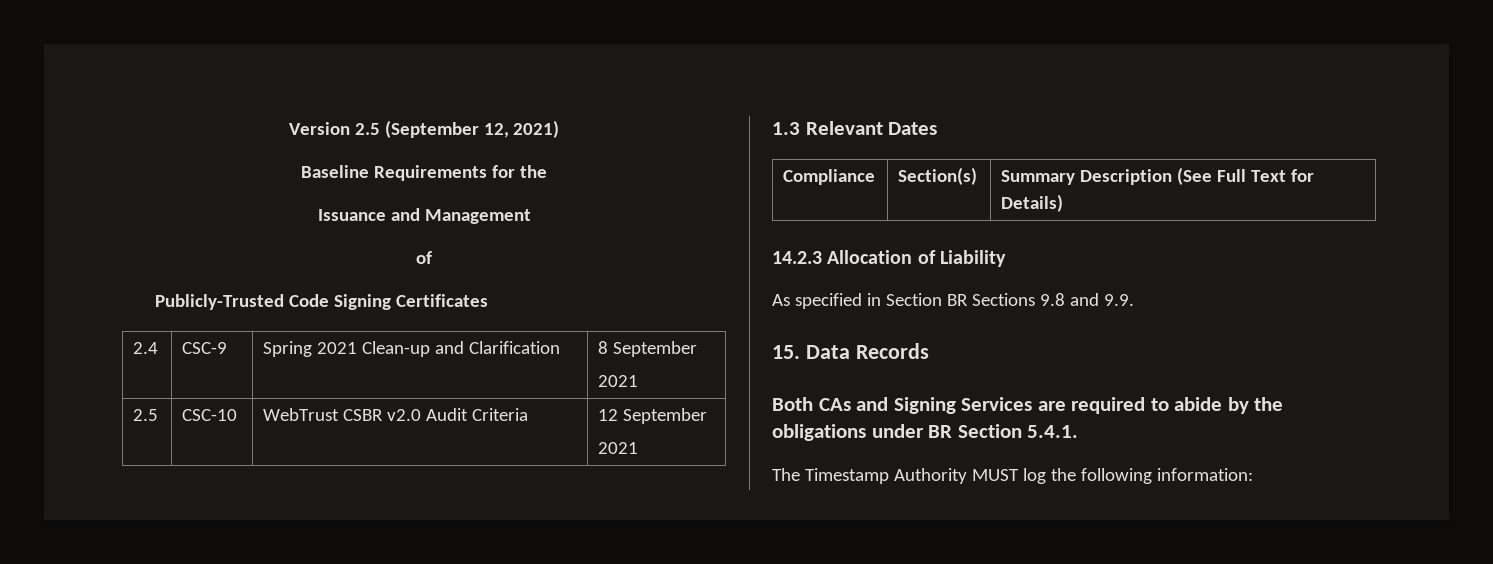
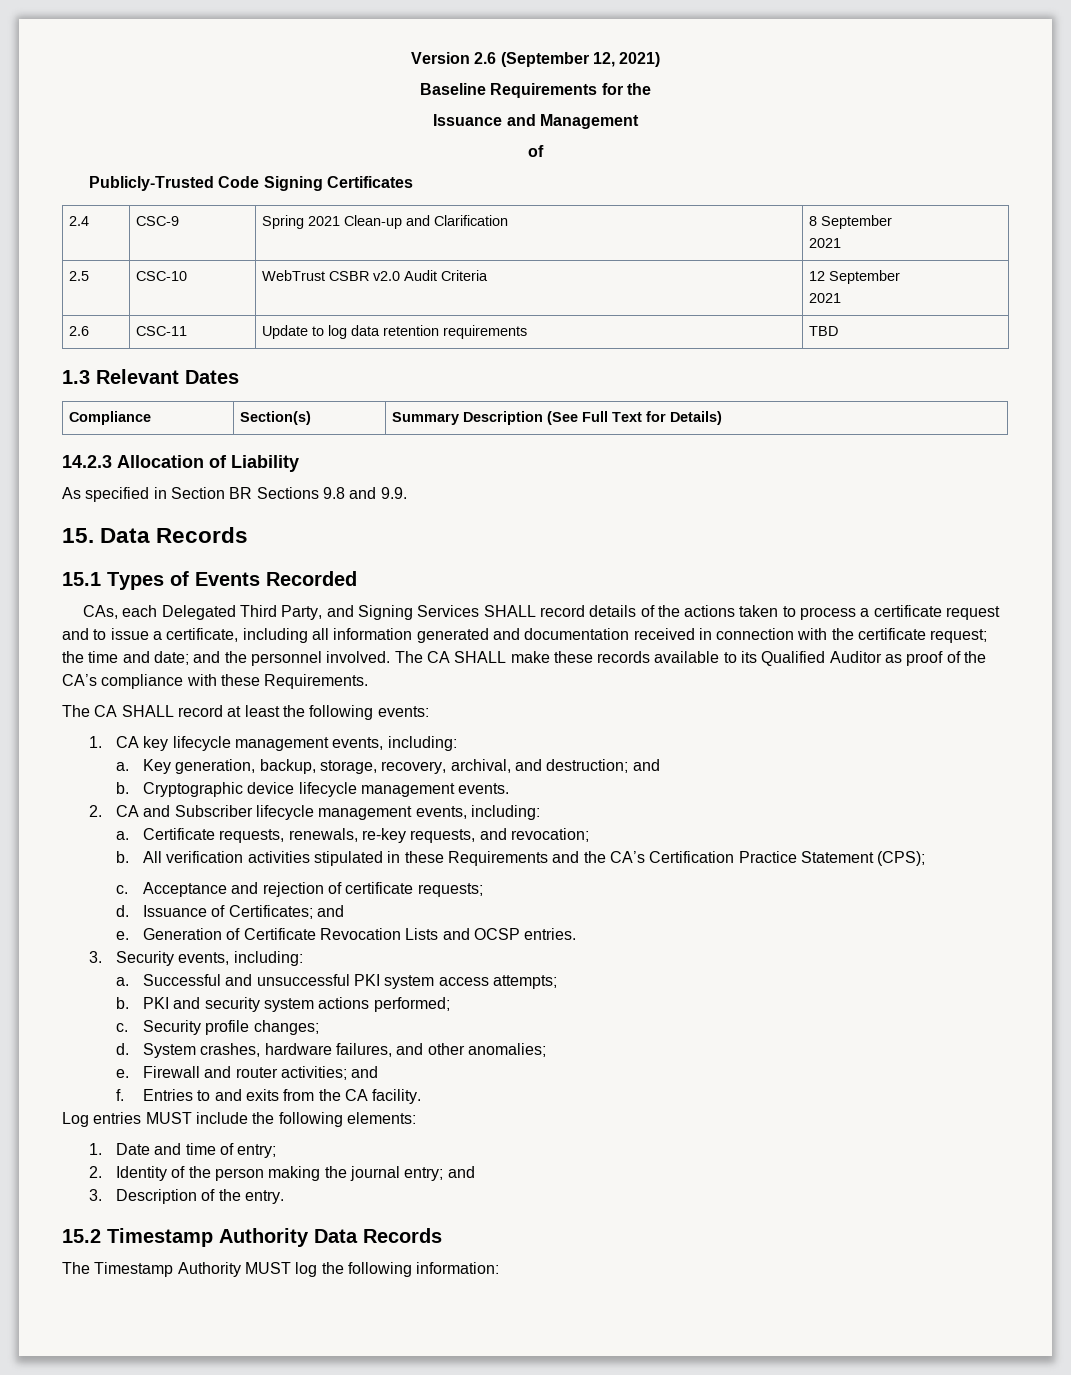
- Version 2.5 (September 12, 2021)
+ Version 2.6 (September 12, 2021)
+ 2.6 | CSC-11 | Update to log data retention requirements | TBD
- Both CAs and Signing Services are required to abide by the obligations under BR Section 5.4.1.
+ 15.1 Types of Events Recorded
+ CAs, each Delegated Third Party, and Signing Services SHALL record details of the actions taken to process a certificate request and to issue a certificate, including all information generated and documentation received in connection with the certificate request; the time and date; and the personnel involved. The CA SHALL make these records available to its Qualified Auditor as proof of the CA’s compliance with these Requirements.
+ The CA SHALL record at least the following events:
+ 1. CA key lifecycle management events, including:
+ a. Key generation, backup, storage, recovery, archival, and destruction; and
+ b. Cryptographic device lifecycle management events.
+ 2. CA and Subscriber lifecycle management events, including:
+ a. Certificate requests, renewals, re-key requests, and revocation;
+ b. All verification activities stipulated in these Requirements and the CA’s Certification Practice Statement (CPS);
+ c. Acceptance and rejection of certificate requests;
+ d. Issuance of Certificates; and
+ e. Generation of Certificate Revocation Lists and OCSP entries.
+ 3. Security events, including:
+ a. Successful and unsuccessful PKI system access attempts;
+ b. PKI and security system actions performed;
+ c. Security profile changes;
+ d. System crashes, hardware failures, and other anomalies;
+ e. Firewall and router activities; and
+ f. Entries to and exits from the CA facility.
+ Log entries MUST include the following elements:
+ 1. Date and time of entry;
+ 2. Identity of the person making the journal entry; and
+ 3. Description of the entry.
+ 15.2 Timestamp Authority Data Records

